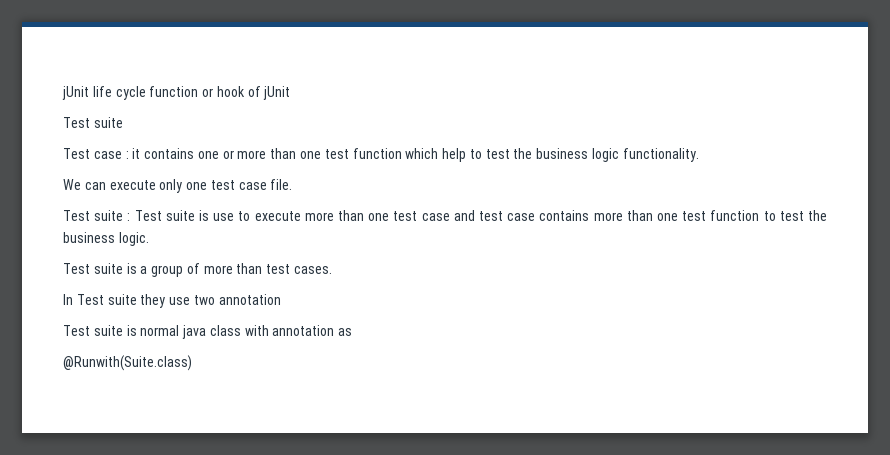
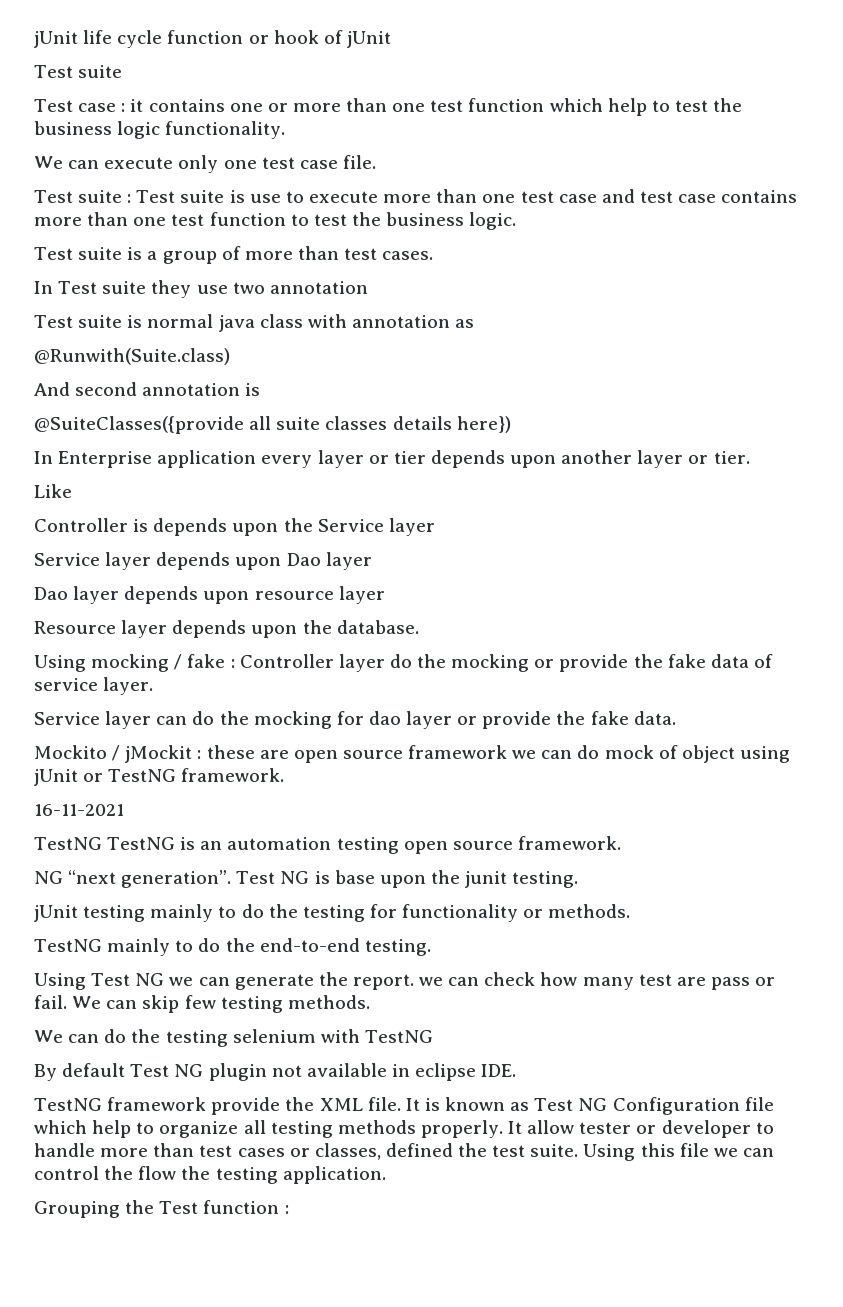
+ And second annotation is
+ @SuiteClasses({provide all suite classes details here})
+ In Enterprise application every layer or tier depends upon another layer or tier.
+ Like
+ Controller is depends upon the Service layer
+ Service layer depends upon Dao layer
+ Dao layer depends upon resource layer
+ Resource layer depends upon the database.
+ Using mocking / fake : Controller layer do the mocking or provide the fake data of service layer.
+ Service layer can do the mocking for dao layer or provide the fake data.
+ Mockito / jMockit : these are open source framework we can do mock of object using jUnit or TestNG framework.
+ 16-11-2021
+ TestNG TestNG is an automation testing open source framework.
+ NG “next generation”. Test NG is base upon the junit testing.
+ jUnit testing mainly to do the testing for functionality or methods.
+ TestNG mainly to do the end-to-end testing.
+ Using Test NG we can generate the report. we can check how many test are pass or fail. We can skip few testing methods.
+ We can do the testing selenium with TestNG
+ By default Test NG plugin not available in eclipse IDE.
+ TestNG framework provide the XML file. It is known as Test NG Configuration file which help to organize all testing methods properly. It allow tester or developer to handle more than test cases or classes, defined the test suite. Using this file we can control the flow the testing application.
+ Grouping the Test function :

